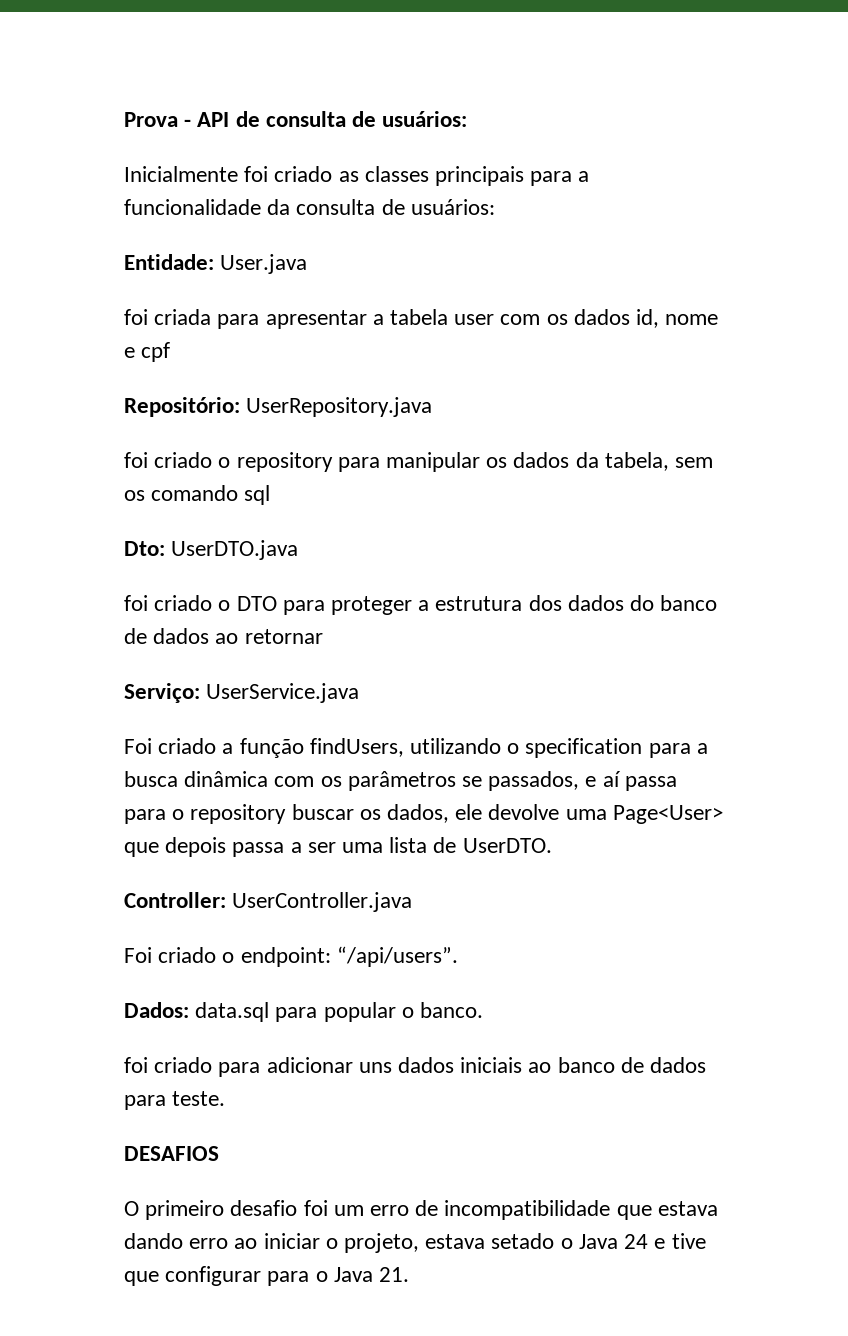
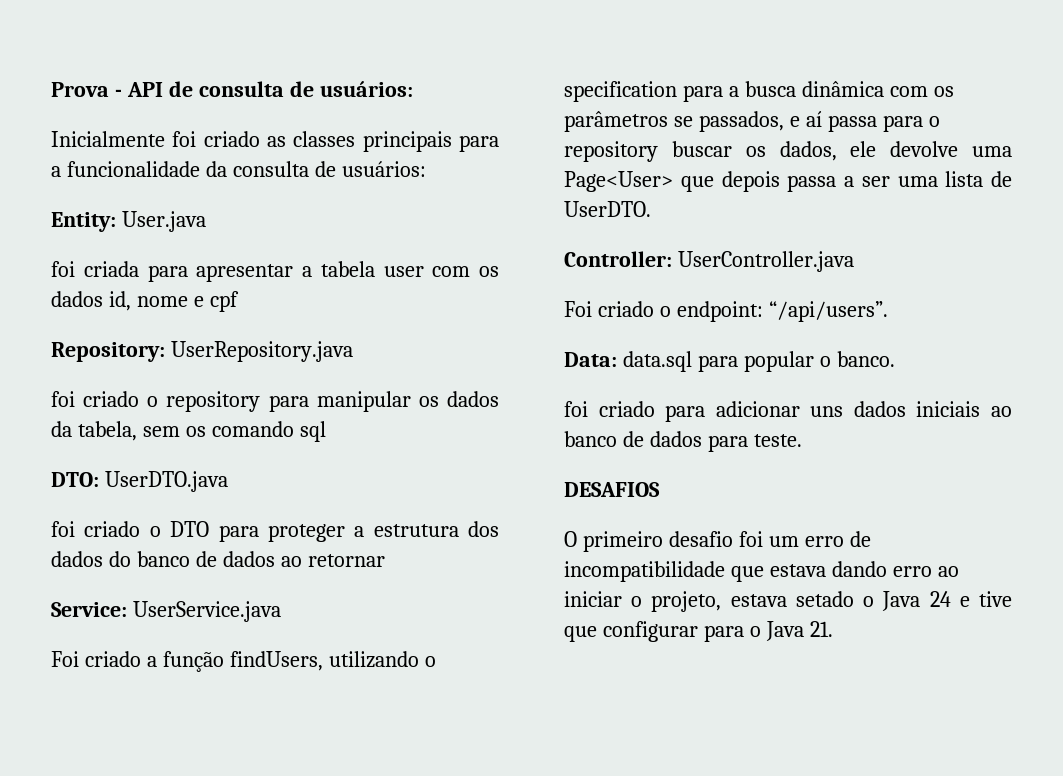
- Entidade: User.java
+ Entity: User.java
- Repositório: UserRepository.java
+ Repository: UserRepository.java
- Dto: UserDTO.java
+ DTO: UserDTO.java
- Serviço: UserService.java
+ Service: UserService.java
- Dados: data.sql para popular o banco.
+ Data: data.sql para popular o banco.

